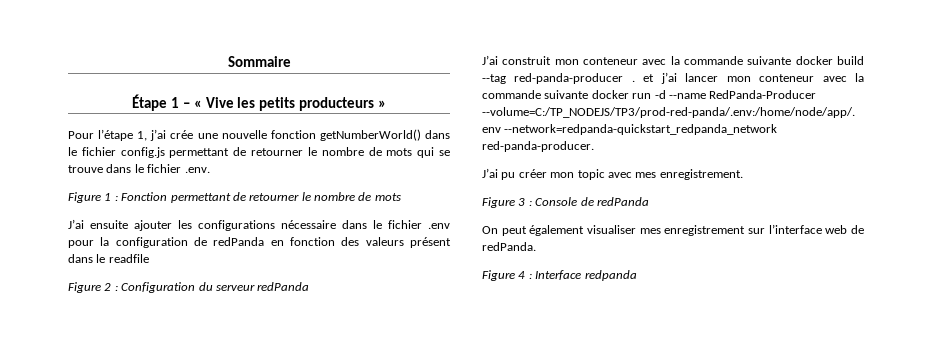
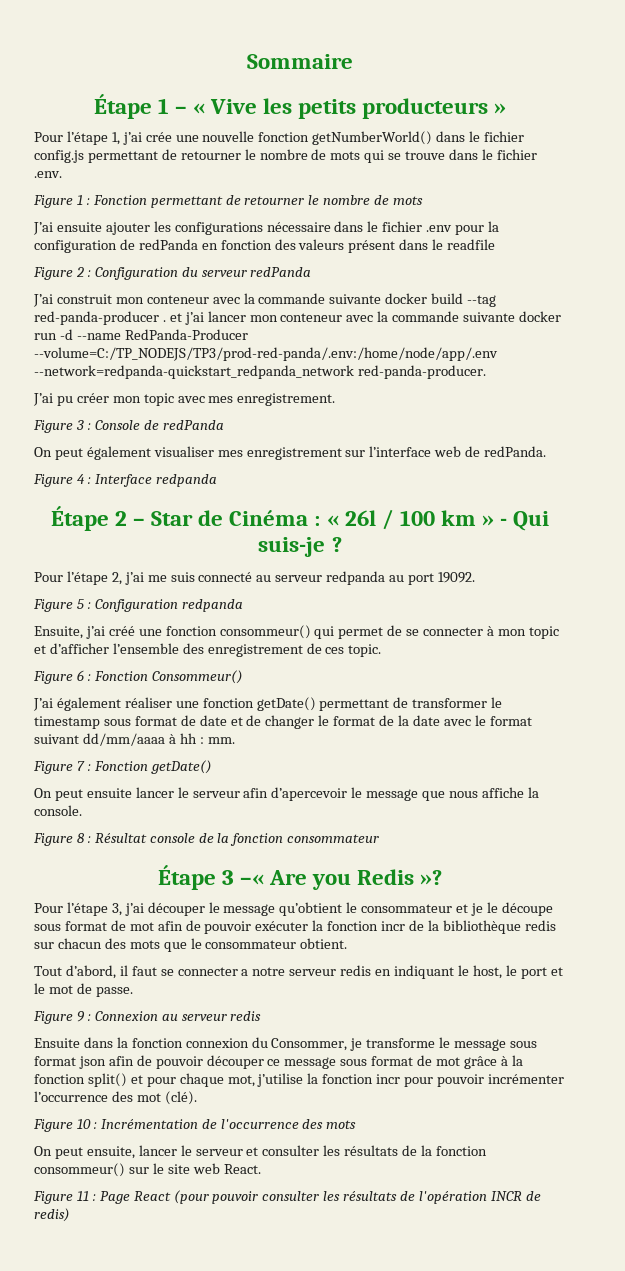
+ Étape 2 – Star de Cinéma : « 26l / 100 km » - Qui suis-je ?
+ Pour l’étape 2, j’ai me suis connecté au serveur redpanda au port 19092.
+ Figure 5 : Configuration redpanda
+ Ensuite, j’ai créé une fonction consommeur() qui permet de se connecter à mon topic et d’afficher l’ensemble des enregistrement de ces topic.
+ Figure 6 : Fonction Consommeur()
+ J’ai également réaliser une fonction getDate() permettant de transformer le timestamp sous format de date et de changer le format de la date avec le format suivant dd/mm/aaaa à hh : mm.
+ Figure 7 : Fonction getDate()
+ On peut ensuite lancer le serveur afin d’apercevoir le message que nous affiche la console.
+ Figure 8 : Résultat console de la fonction consommateur
+ Étape 3 –« Are you Redis »?
+ Pour l’étape 3, j’ai découper le message qu’obtient le consommateur et je le découpe sous format de mot afin de pouvoir exécuter la fonction incr de la bibliothèque redis sur chacun des mots que le consommateur obtient.
+ Tout d’abord, il faut se connecter a notre serveur redis en indiquant le host, le port et le mot de passe.
+ Figure 9 : Connexion au serveur redis
+ Ensuite dans la fonction connexion du Consommer, je transforme le message sous format json afin de pouvoir découper ce message sous format de mot grâce à la fonction split() et pour chaque mot, j’utilise la fonction incr pour pouvoir incrémenter l’occurrence des mot (clé).
+ Figure 10 : Incrémentation de l'occurrence des mots
+ On peut ensuite, lancer le serveur et consulter les résultats de la fonction consommeur() sur le site web React.
+ Figure 11 : Page React (pour pouvoir consulter les résultats de l'opération INCR de redis)

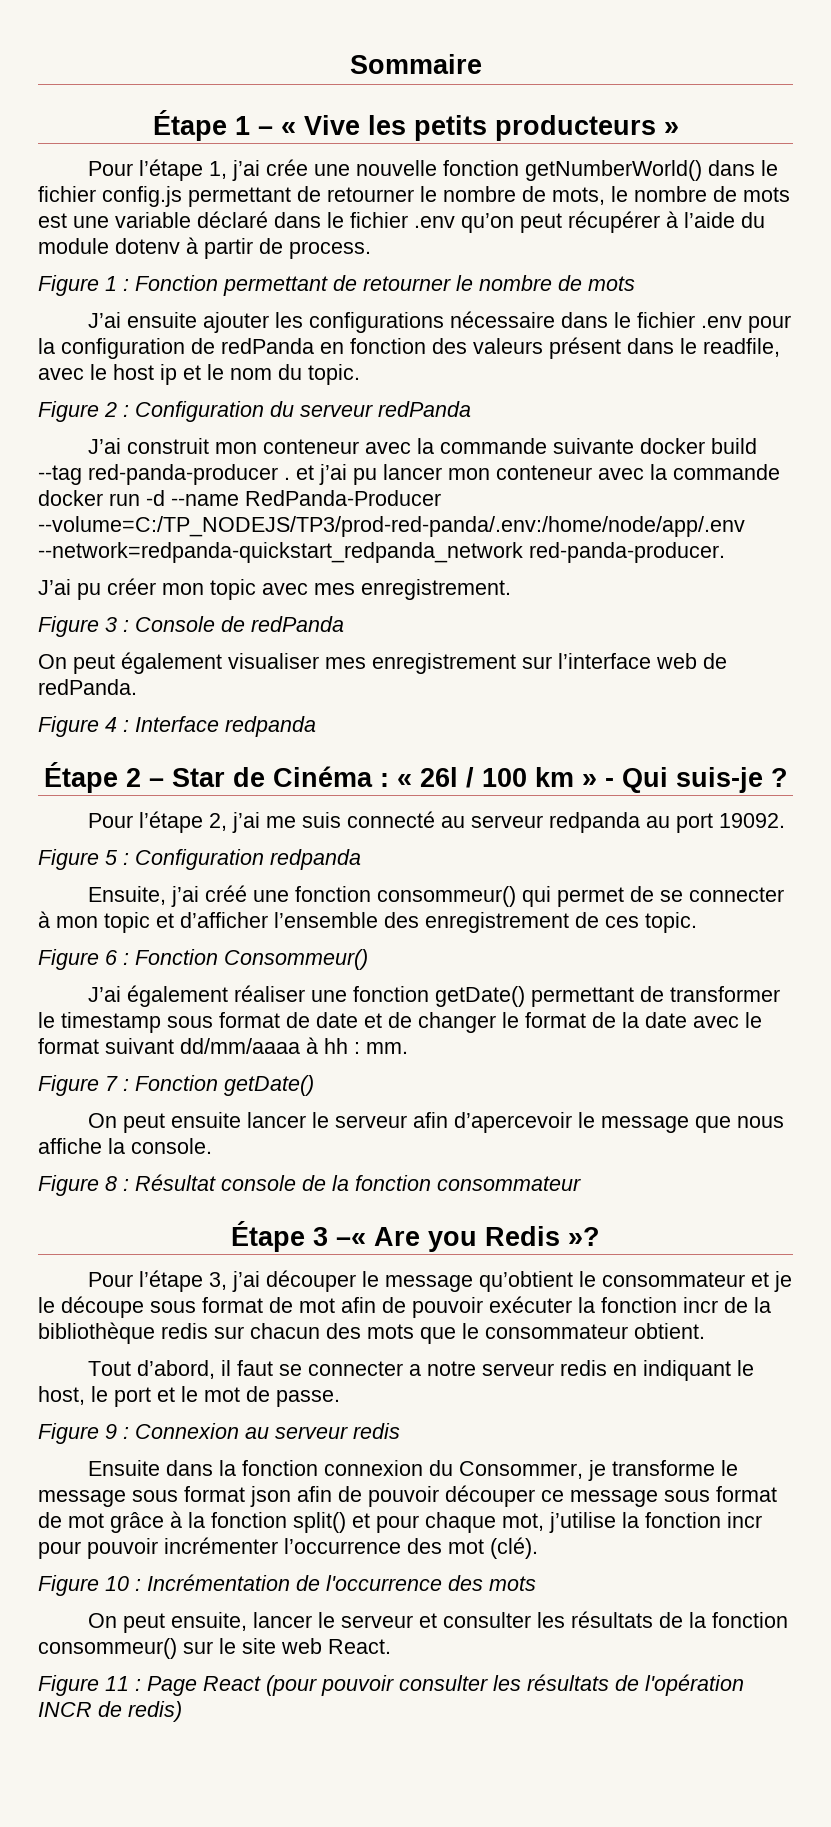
- Pour l’étape 1, j’ai crée une nouvelle fonction getNumberWorld() dans le fichier config.js permettant de retourner le nombre de mots qui se trouve dans le fichier .env.
+ Pour l’étape 1, j’ai crée une nouvelle fonction getNumberWorld() dans le fichier config.js permettant de retourner le nombre de mots, le nombre de mots est une variable déclaré dans le fichier .env qu’on peut récupérer à l’aide du module dotenv à partir de process.
- J’ai ensuite ajouter les configurations nécessaire dans le fichier .env pour la configuration de redPanda en fonction des valeurs présent dans le readfile
+ J’ai ensuite ajouter les configurations nécessaire dans le fichier .env pour la configuration de redPanda en fonction des valeurs présent dans le readfile, avec le host ip et le nom du topic.
- J’ai construit mon conteneur avec la commande suivante docker build --tag red-panda-producer . et j’ai lancer mon conteneur avec la commande suivante docker run -d --name RedPanda-Producer --volume=C:/TP_NODEJS/TP3/prod-red-panda/.env:/home/node/app/.env --network=redpanda-quickstart_redpanda_network red-panda-producer.
+ J’ai construit mon conteneur avec la commande suivante docker build --tag red-panda-producer . et j’ai pu lancer mon conteneur avec la commande docker run -d --name RedPanda-Producer --volume=C:/TP_NODEJS/TP3/prod-red-panda/.env:/home/node/app/.env --network=redpanda-quickstart_redpanda_network red-panda-producer.

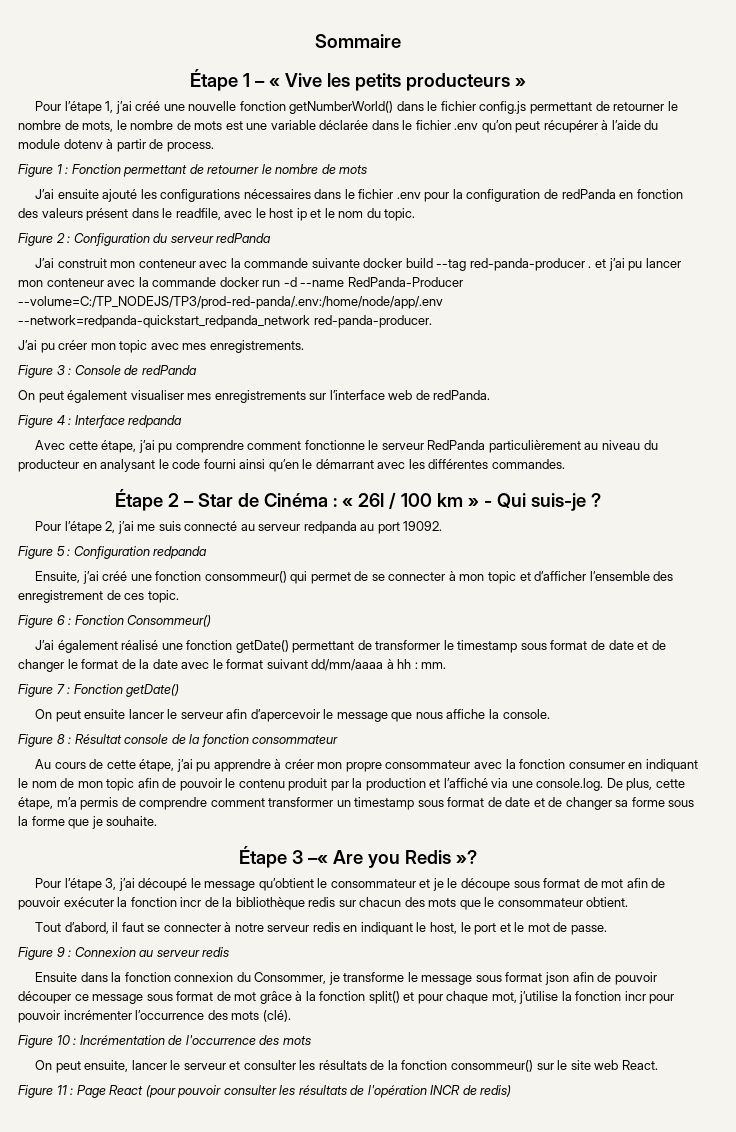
- Pour l’étape 1, j’ai crée une nouvelle fonction getNumberWorld() dans le fichier config.js permettant de retourner le nombre de mots, le nombre de mots est une variable déclaré dans le fichier .env qu’on peut récupérer à l’aide du module dotenv à partir de process.
+ Pour l’étape 1, j’ai créé une nouvelle fonction getNumberWorld() dans le fichier config.js permettant de retourner le nombre de mots, le nombre de mots est une variable déclarée dans le fichier .env qu’on peut récupérer à l’aide du module dotenv à partir de process.
- J’ai ensuite ajouter les configurations nécessaire dans le fichier .env pour la configuration de redPanda en fonction des valeurs présent dans le readfile, avec le host ip et le nom du topic.
+ J’ai ensuite ajouté les configurations nécessaires dans le fichier .env pour la configuration de redPanda en fonction des valeurs présent dans le readfile, avec le host ip et le nom du topic.
- J’ai pu créer mon topic avec mes enregistrement.
+ J’ai pu créer mon topic avec mes enregistrements.
- On peut également visualiser mes enregistrement sur l’interface web de redPanda.
+ On peut également visualiser mes enregistrements sur l’interface web de redPanda.
+ Avec cette étape, j’ai pu comprendre comment fonctionne le serveur RedPanda particulièrement au niveau du producteur en analysant le code fourni ainsi qu’en le démarrant avec les différentes commandes.
- J’ai également réaliser une fonction getDate() permettant de transformer le timestamp sous format de date et de changer le format de la date avec le format suivant dd/mm/aaaa à hh : mm.
+ J’ai également réalisé une fonction getDate() permettant de transformer le timestamp sous format de date et de changer le format de la date avec le format suivant dd/mm/aaaa à hh : mm.
+ Au cours de cette étape, j’ai pu apprendre à créer mon propre consommateur avec la fonction consumer en indiquant le nom de mon topic afin de pouvoir le contenu produit par la production et l’affiché via une console.log. De plus, cette étape, m’a permis de comprendre comment transformer un timestamp sous format de date et de changer sa forme sous la forme que je souhaite.
- Pour l’étape 3, j’ai découper le message qu’obtient le consommateur et je le découpe sous format de mot afin de pouvoir exécuter la fonction incr de la bibliothèque redis sur chacun des mots que le consommateur obtient.
+ Pour l’étape 3, j’ai découpé le message qu’obtient le consommateur et je le découpe sous format de mot afin de pouvoir exécuter la fonction incr de la bibliothèque redis sur chacun des mots que le consommateur obtient.
- Tout d’abord, il faut se connecter a notre serveur redis en indiquant le host, le port et le mot de passe.
+ Tout d’abord, il faut se connecter à notre serveur redis en indiquant le host, le port et le mot de passe.
- Ensuite dans la fonction connexion du Consommer, je transforme le message sous format json afin de pouvoir découper ce message sous format de mot grâce à la fonction split() et pour chaque mot, j’utilise la fonction incr pour pouvoir incrémenter l’occurrence des mot (clé).
+ Ensuite dans la fonction connexion du Consommer, je transforme le message sous format json afin de pouvoir découper ce message sous format de mot grâce à la fonction split() et pour chaque mot, j’utilise la fonction incr pour pouvoir incrémenter l’occurrence des mots (clé).

